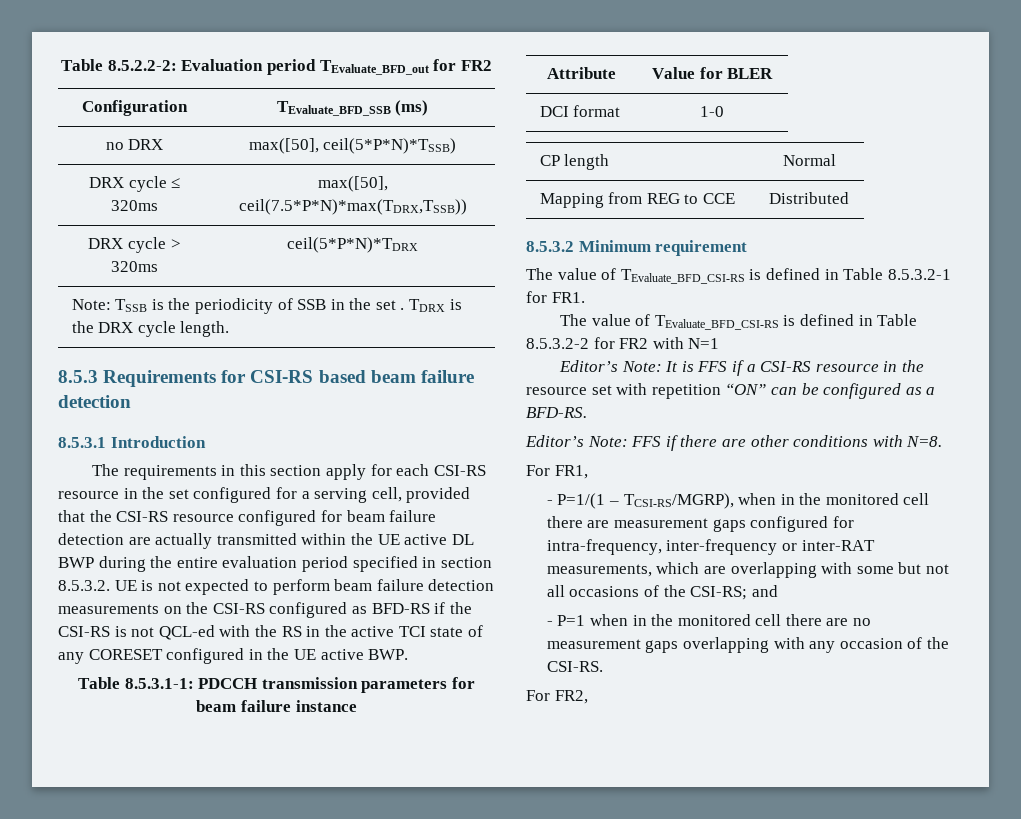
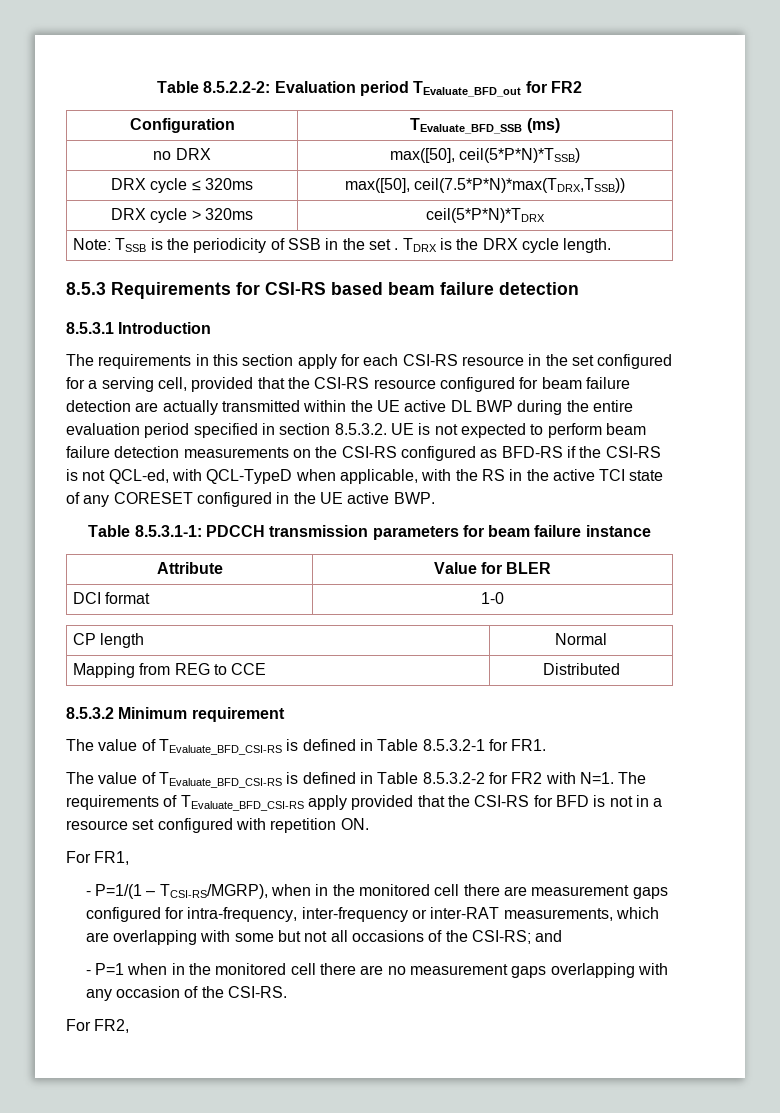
- The requirements in this section apply for each CSI-RS resource in the set configured for a serving cell, provided that the CSI-RS resource configured for beam failure detection are actually transmitted within the UE active DL BWP during the entire evaluation period specified in section 8.5.3.2. UE is not expected to perform beam failure detection measurements on the CSI-RS configured as BFD-RS if the CSI-RS is not QCL-ed with the RS in the active TCI state of any CORESET configured in the UE active BWP.
+ The requirements in this section apply for each CSI-RS resource in the set configured for a serving cell, provided that the CSI-RS resource configured for beam failure detection are actually transmitted within the UE active DL BWP during the entire evaluation period specified in section 8.5.3.2. UE is not expected to perform beam failure detection measurements on the CSI-RS configured as BFD-RS if the CSI-RS is not QCL-ed, with QCL-TypeD when applicable, with the RS in the active TCI state of any CORESET configured in the UE active BWP.
- The value of TEvaluate_BFD_CSI-RS is defined in Table 8.5.3.2-2 for FR2 with N=1
- Editor’s Note: It is FFS if a CSI-RS resource in the resource set with repetition “ON” can be configured as a BFD-RS.
- Editor’s Note: FFS if there are other conditions with N=8.
+ The value of TEvaluate_BFD_CSI-RS is defined in Table 8.5.3.2-2 for FR2 with N=1. The requirements of TEvaluate_BFD_CSI-RS apply provided that the CSI-RS for BFD is not in a resource set configured with repetition ON.

